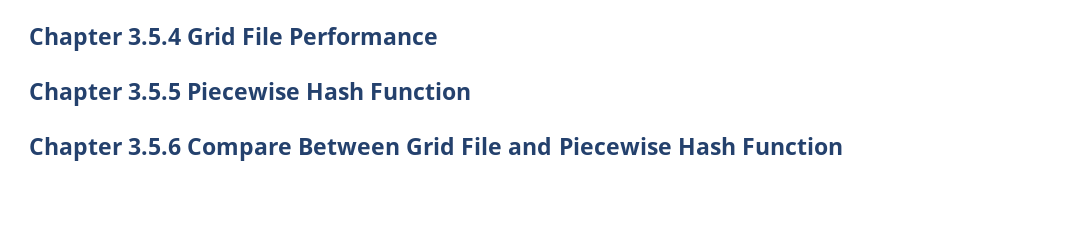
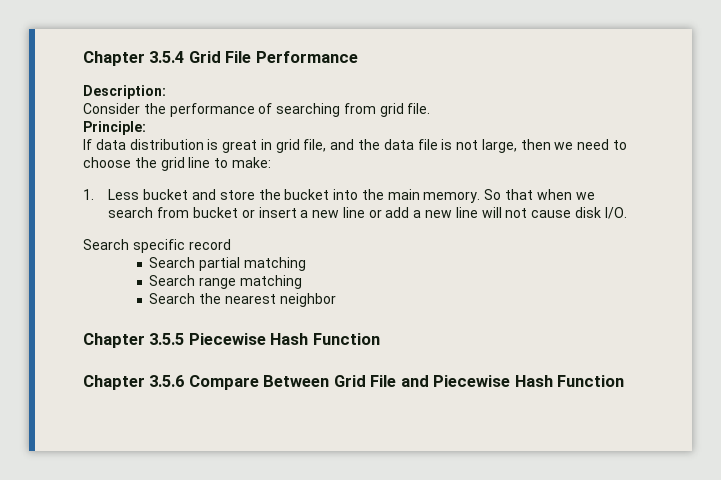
+ Description:
+ Consider the performance of searching from grid file.
+ Principle:
+ If data distribution is great in grid file, and the data file is not large, then we need to choose the grid line to make:
+ 1. Less bucket and store the bucket into the main memory. So that when we search from bucket or insert a new line or add a new line will not cause disk I/O.
+ Search specific record
+ Search partial matching
+ Search range matching
+ Search the nearest neighbor

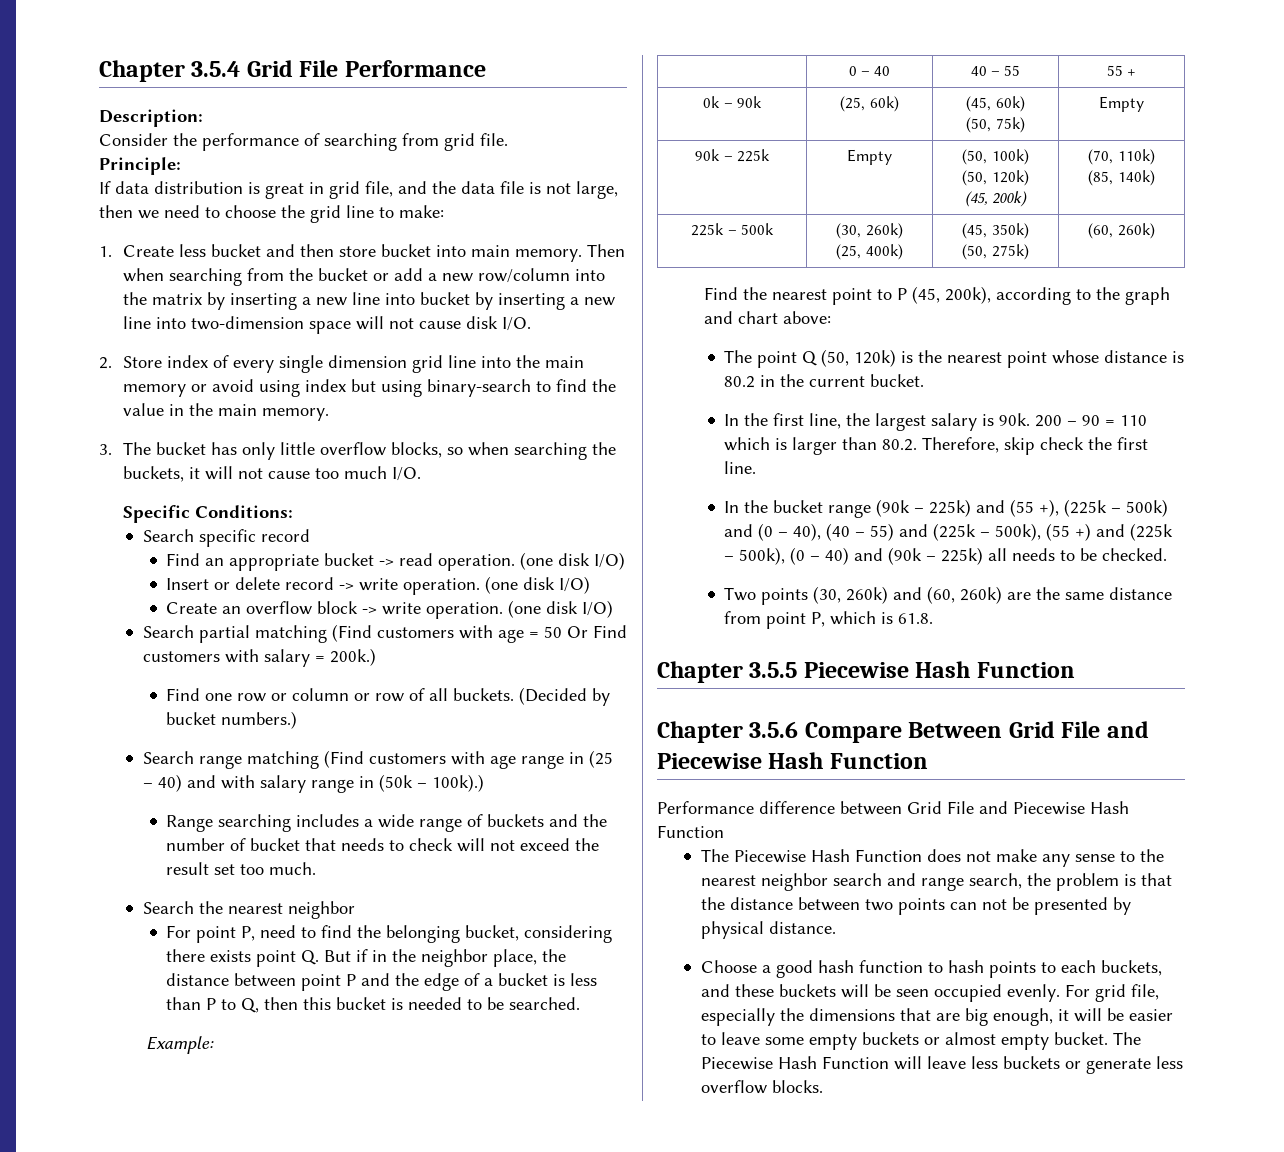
- 1. Less bucket and store the bucket into the main memory. So that when we search from bucket or insert a new line or add a new line will not cause disk I/O.
+ 1. Create less bucket and then store bucket into main memory. Then when searching from the bucket or add a new row/column into the matrix by inserting a new line into bucket by inserting a new line into two-dimension space will not cause disk I/O.
+ 2. Store index of every single dimension grid line into the main memory or avoid using index but using binary-search to find the value in the main memory.
+ 3. The bucket has only little overflow blocks, so when searching the buckets, it will not cause too much I/O.
+ Specific Conditions:
  Search specific record
- Search partial matching
- Search range matching
+ Find an appropriate bucket -> read operation. (one disk I/O)
+ Insert or delete record -> write operation. (one disk I/O)
+ Create an overflow block -> write operation. (one disk I/O)
+ Search partial matching (Find customers with age = 50 Or Find customers with salary = 200k.)
+ Find one row or column or row of all buckets. (Decided by bucket numbers.)
+ Search range matching (Find customers with age range in (25 – 40) and with salary range in (50k – 100k).)
+ Range searching includes a wide range of buckets and the number of bucket that needs to check will not exceed the result set too much.
  Search the nearest neighbor
+ For point P, need to find the belonging bucket, considering there exists point Q. But if in the neighbor place, the distance between point P and the edge of a bucket is less than P to Q, then this bucket is needed to be searched.
+ Example:
+ | 0 – 40 | 40 – 55 | 55 +
+ 0k – 90k | (25, 60k) | (45, 60k)
+ (50, 75k) | Empty
+ 90k – 225k | Empty | (50, 100k)
+ (50, 120k)
+ (45, 200k) | (70, 110k)
+ (85, 140k)
+ 225k – 500k | (30, 260k)
+ (25, 400k) | (45, 350k)
+ (50, 275k) | (60, 260k)
+ Find the nearest point to P (45, 200k), according to the graph and chart above:
+ The point Q (50, 120k) is the nearest point whose distance is 80.2 in the current bucket.
+ In the first line, the largest salary is 90k. 200 – 90 = 110 which is larger than 80.2. Therefore, skip check the first line.
+ In the bucket range (90k – 225k) and (55 +), (225k – 500k) and (0 – 40), (40 – 55) and (225k – 500k), (55 +) and (225k – 500k), (0 – 40) and (90k – 225k) all needs to be checked.
+ Two points (30, 260k) and (60, 260k) are the same distance from point P, which is 61.8.
+ Performance difference between Grid File and Piecewise Hash Function
+ The Piecewise Hash Function does not make any sense to the nearest neighbor search and range search, the problem is that the distance between two points can not be presented by physical distance.
+ Choose a good hash function to hash points to each buckets, and these buckets will be seen occupied evenly. For grid file, especially the dimensions that are big enough, it will be easier to leave some empty buckets or almost empty bucket. The Piecewise Hash Function will leave less buckets or generate less overflow blocks.

